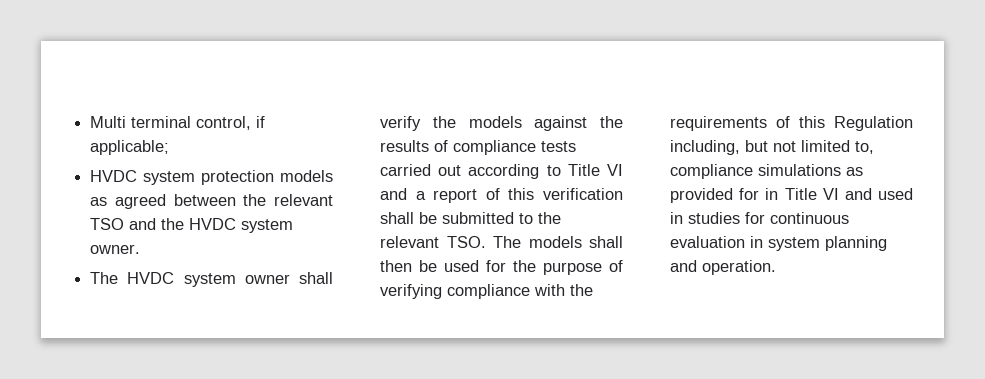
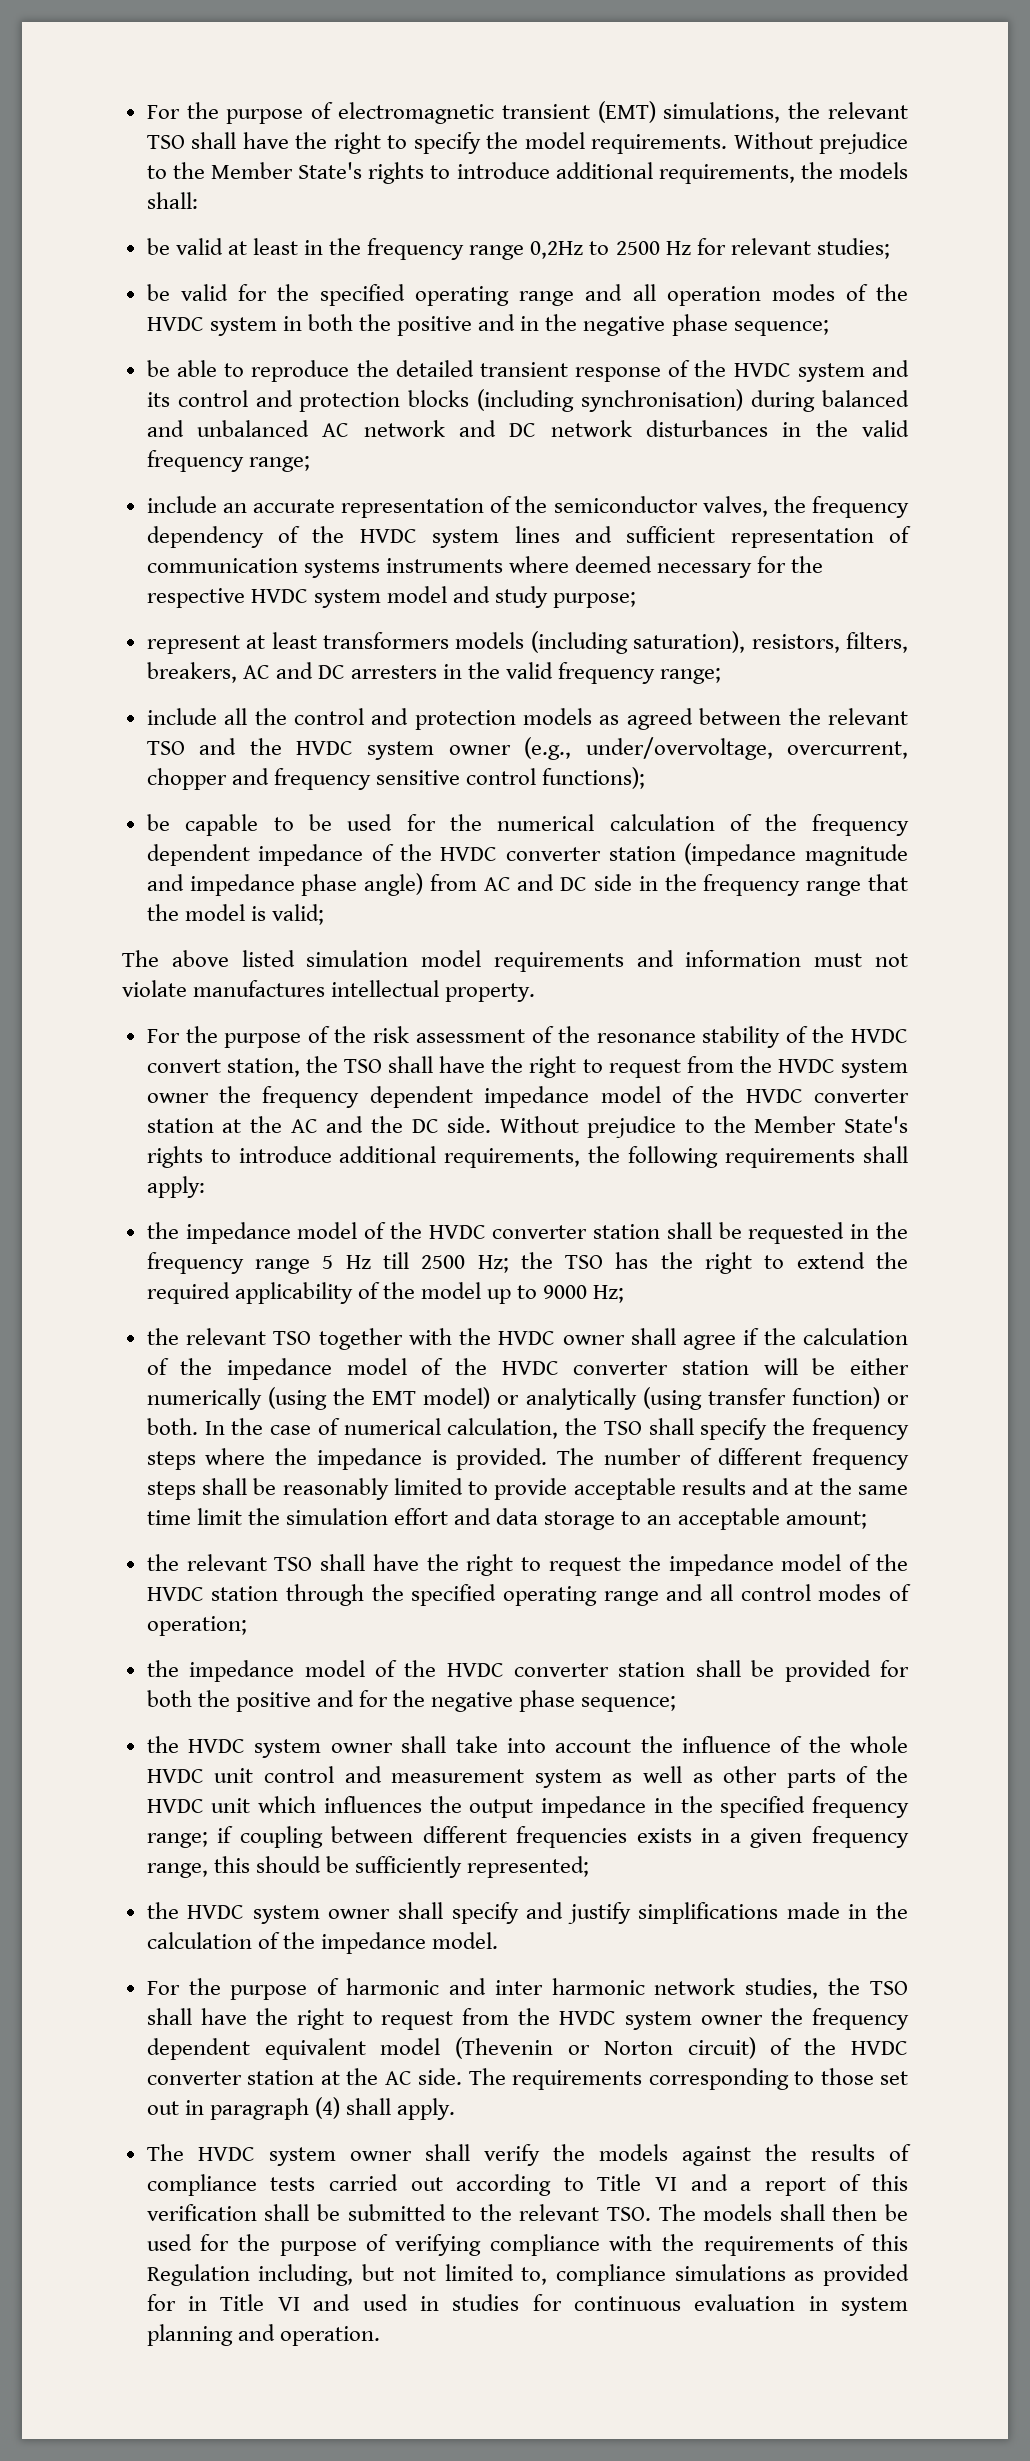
- Multi terminal control, if applicable;
- HVDC system protection models as agreed between the relevant TSO and the HVDC system owner.
+ For the purpose of electromagnetic transient (EMT) simulations, the relevant TSO shall have the right to specify the model requirements. Without prejudice to the Member State's rights to introduce additional requirements, the models shall:
+ be valid at least in the frequency range 0,2Hz to 2500 Hz for relevant studies;
+ be valid for the specified operating range and all operation modes of the HVDC system in both the positive and in the negative phase sequence;
+ be able to reproduce the detailed transient response of the HVDC system and its control and protection blocks (including synchronisation) during balanced and unbalanced AC network and DC network disturbances in the valid frequency range;
+ include an accurate representation of the semiconductor valves, the frequency dependency of the HVDC system lines and sufficient representation of communication systems instruments where deemed necessary for the respective HVDC system model and study purpose;
+ represent at least transformers models (including saturation), resistors, filters, breakers, AC and DC arresters in the valid frequency range;
+ include all the control and protection models as agreed between the relevant TSO and the HVDC system owner (e.g., under/overvoltage, overcurrent, chopper and frequency sensitive control functions);
+ be capable to be used for the numerical calculation of the frequency dependent impedance of the HVDC converter station (impedance magnitude and impedance phase angle) from AC and DC side in the frequency range that the model is valid;
+ The above listed simulation model requirements and information must not violate manufactures intellectual property.
+ For the purpose of the risk assessment of the resonance stability of the HVDC convert station, the TSO shall have the right to request from the HVDC system owner the frequency dependent impedance model of the HVDC converter station at the AC and the DC side. Without prejudice to the Member State's rights to introduce additional requirements, the following requirements shall apply:
+ the impedance model of the HVDC converter station shall be requested in the frequency range 5 Hz till 2500 Hz; the TSO has the right to extend the required applicability of the model up to 9000 Hz;
+ the relevant TSO together with the HVDC owner shall agree if the calculation of the impedance model of the HVDC converter station will be either numerically (using the EMT model) or analytically (using transfer function) or both. In the case of numerical calculation, the TSO shall specify the frequency steps where the impedance is provided. The number of different frequency steps shall be reasonably limited to provide acceptable results and at the same time limit the simulation effort and data storage to an acceptable amount;
+ the relevant TSO shall have the right to request the impedance model of the HVDC station through the specified operating range and all control modes of operation;
+ the impedance model of the HVDC converter station shall be provided for both the positive and for the negative phase sequence;
+ the HVDC system owner shall take into account the influence of the whole HVDC unit control and measurement system as well as other parts of the HVDC unit which influences the output impedance in the specified frequency range; if coupling between different frequencies exists in a given frequency range, this should be sufficiently represented;
+ the HVDC system owner shall specify and justify simplifications made in the calculation of the impedance model.
+ For the purpose of harmonic and inter harmonic network studies, the TSO shall have the right to request from the HVDC system owner the frequency dependent equivalent model (Thevenin or Norton circuit) of the HVDC converter station at the AC side. The requirements corresponding to those set out in paragraph (4) shall apply.

